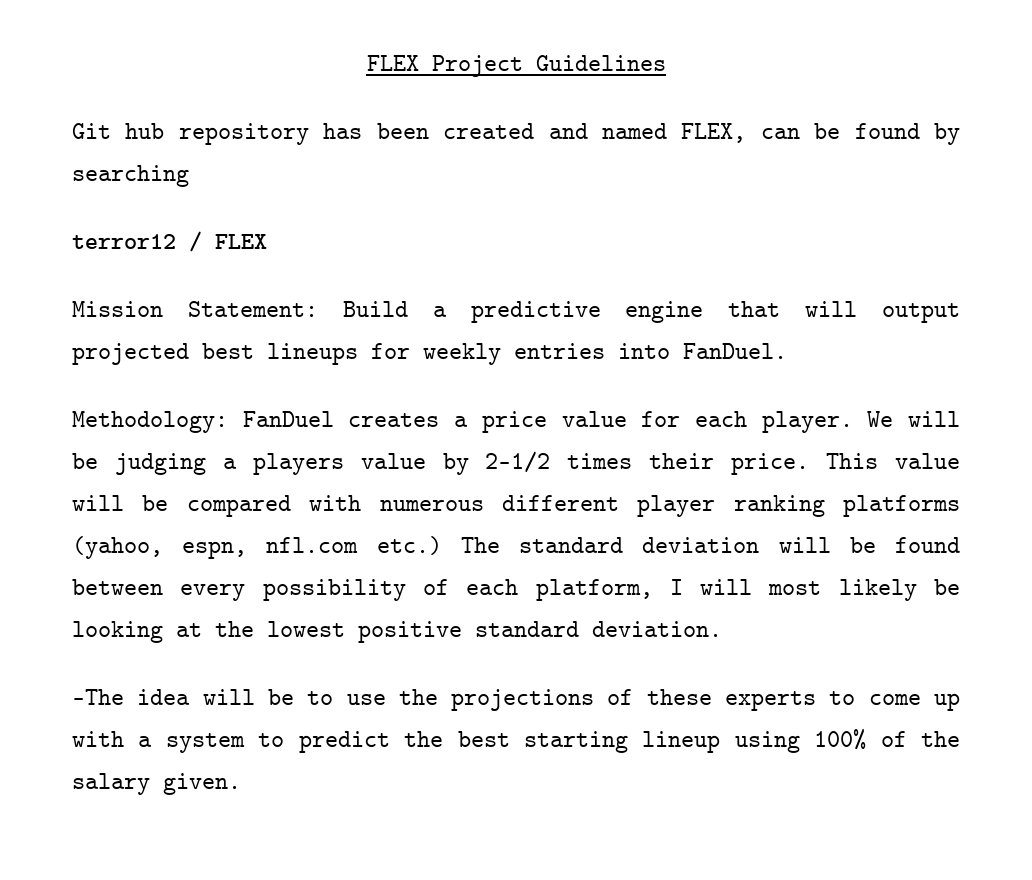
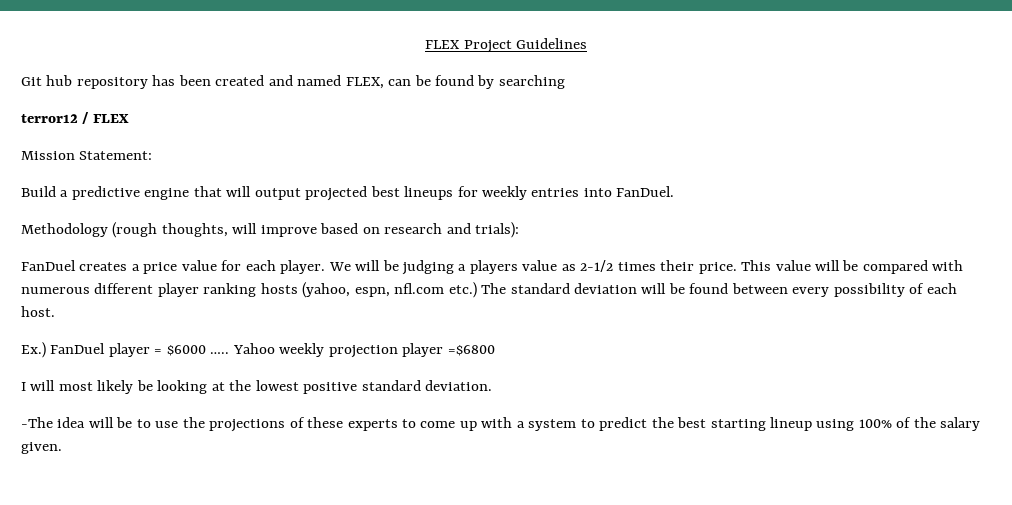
- Mission Statement: Build a predictive engine that will output projected best lineups for weekly entries into FanDuel.
+ Mission Statement:
+ Build a predictive engine that will output projected best lineups for weekly entries into FanDuel.
- Methodology: FanDuel creates a price value for each player.
+ Methodology (rough thoughts, will improve based on research and trials):
+ FanDuel creates a price value for each player.
- We will be judging a players value by 2-1/2 times their price.
+ We will be judging a players value as 2-1/2 times their price.
- This value will be compared with numerous different player ranking platforms (yahoo, espn, nfl.com etc.) The standard deviation will be found between every possibility of each platform, I will most likely be looking at the lowest positive standard deviation.
+ This value will be compared with numerous different player ranking hosts (yahoo, espn, nfl.com etc.) The standard deviation will be found between every possibility of each host.
+ Ex.) FanDuel player = $6000 ….. Yahoo weekly projection player =$6800
+ I will most likely be looking at the lowest positive standard deviation.

